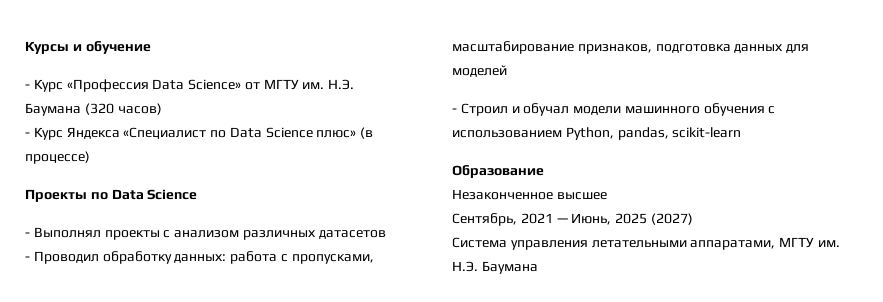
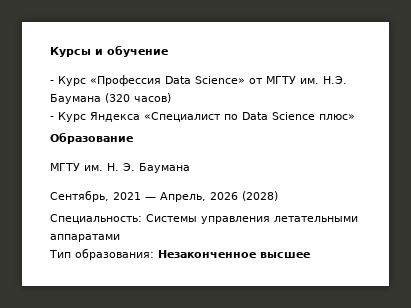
- - Курс Яндекса «Специалист по Data Science плюс» (в процессе)
- Проекты по Data Science
- - Выполнял проекты с анализом различных датасетов
- - Проводил обработку данных: работа с пропусками, масштабирование признаков, подготовка данных для моделей
- - Строил и обучал модели машинного обучения с использованием Python, pandas, scikit-learn
+ - Курс Яндекса «Специалист по Data Science плюс»
  Образование
- Незаконченное высшее
- Сентябрь, 2021 — Июнь, 2025 (2027)
- Система управления летательными аппаратами, МГТУ им. Н.Э. Баумана
+ МГТУ им. Н. Э. Баумана
+ Сентябрь, 2021 — Апрель, 2026 (2028)
+ Специальность: Системы управления летательными аппаратами
+ Тип образования: Незаконченное высшее

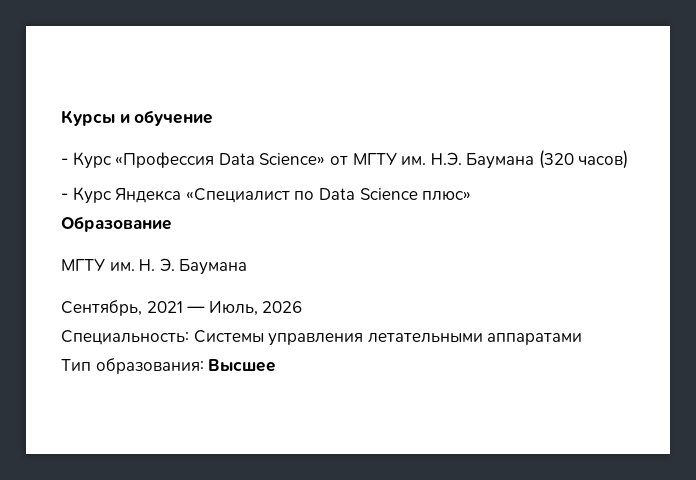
- Сентябрь, 2021 — Апрель, 2026 (2028)
+ Сентябрь, 2021 — Июль, 2026
- Тип образования: Незаконченное высшее
+ Тип образования: Высшее

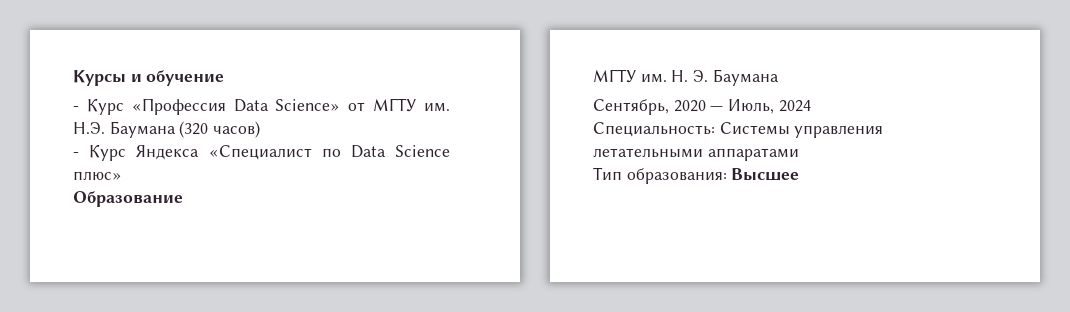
- Сентябрь, 2021 — Июль, 2026
+ Сентябрь, 2020 — Июль, 2024

